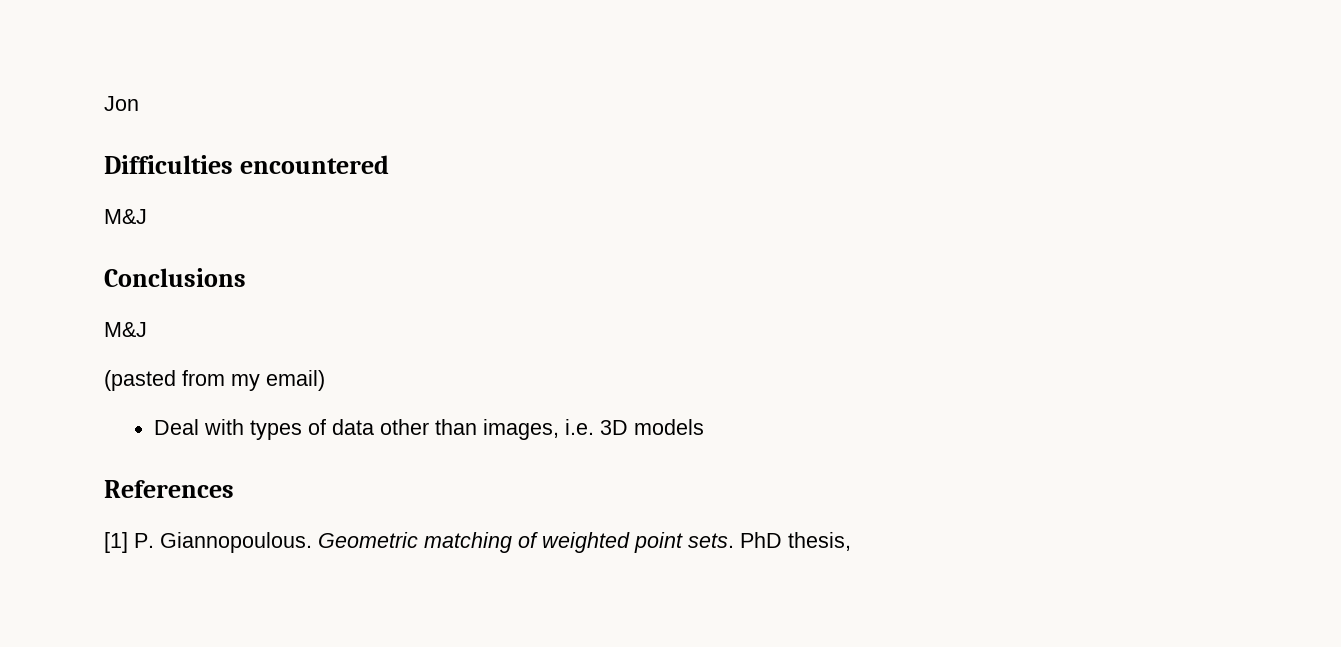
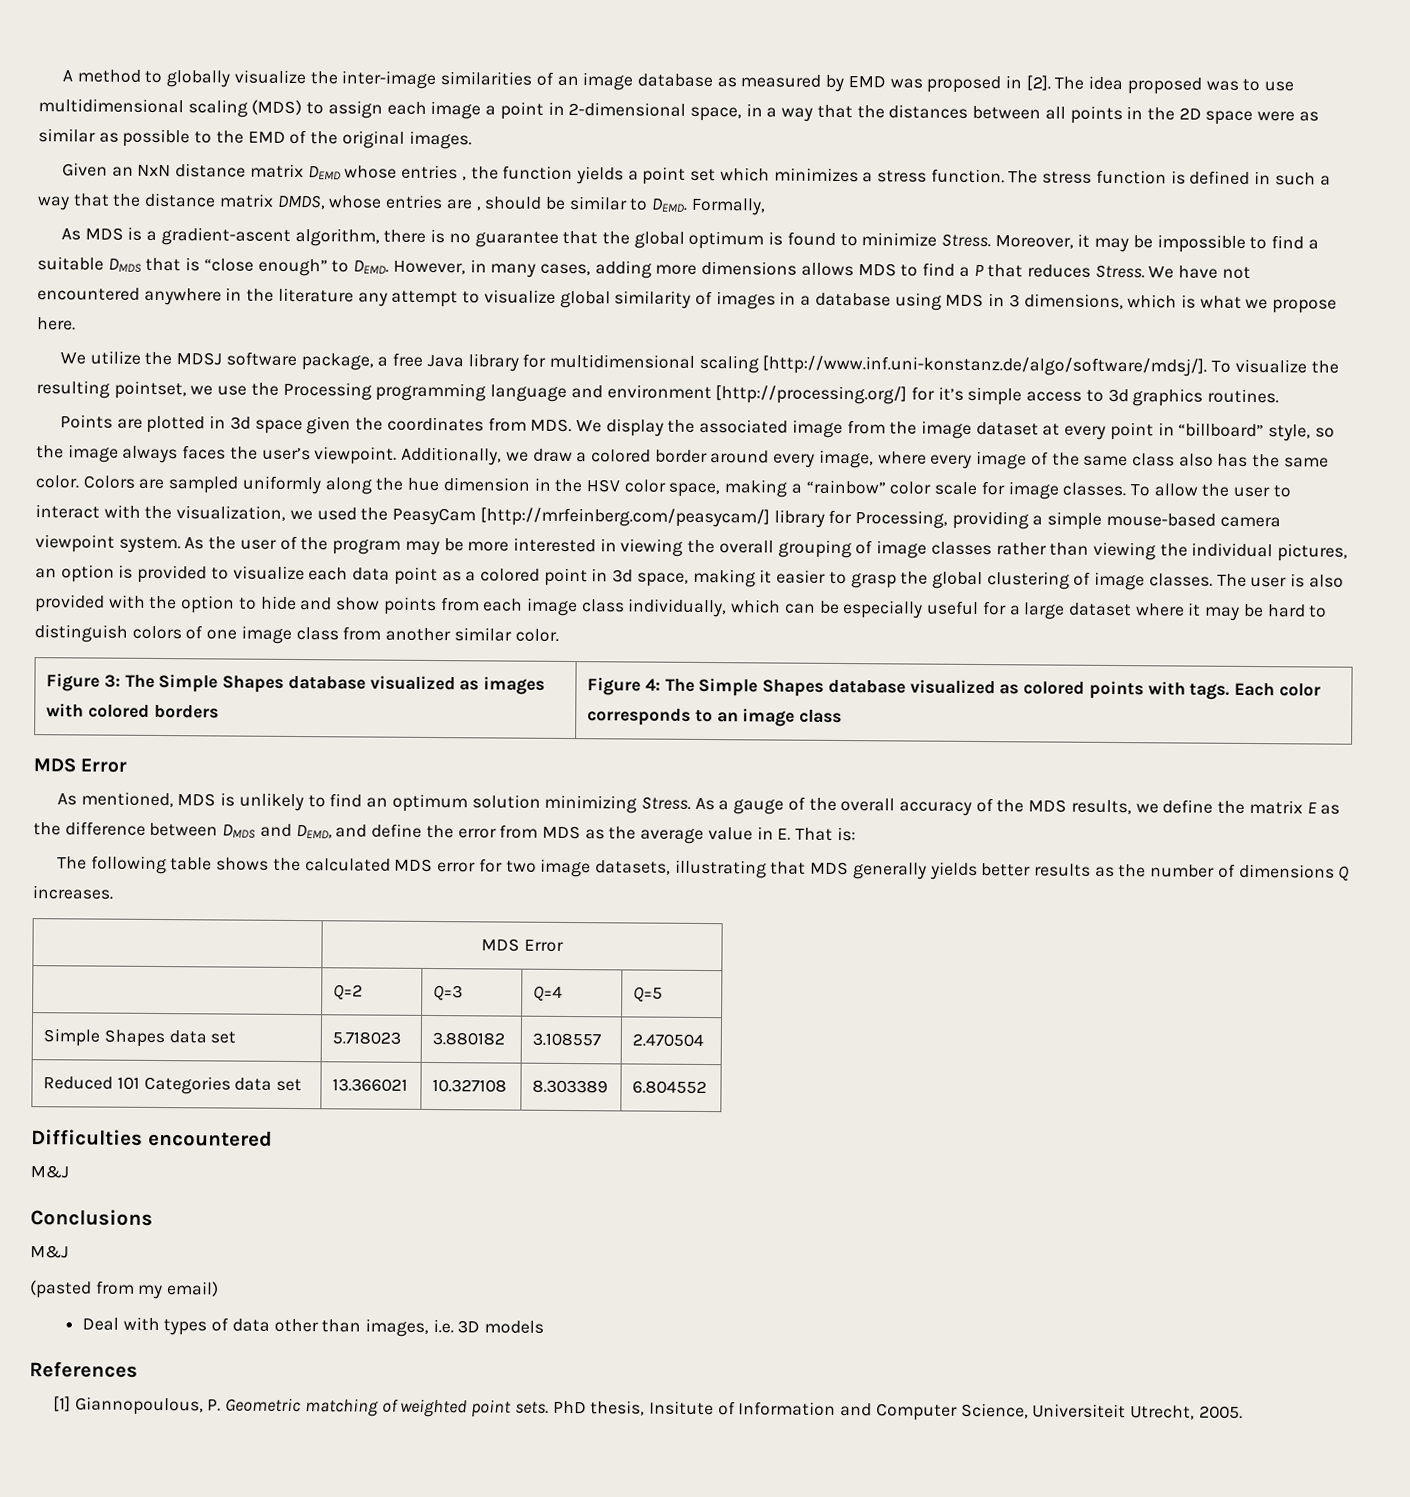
- Jon
+ A method to globally visualize the inter-image similarities of an image database as measured by EMD was proposed in [2]. The idea proposed was to use multidimensional scaling (MDS) to assign each image a point in 2-dimensional space, in a way that the distances between all points in the 2D space were as similar as possible to the EMD of the original images.
+ Given an NxN distance matrix DEMD whose entries , the function yields a point set which minimizes a stress function. The stress function is defined in such a way that the distance matrix DMDS, whose entries are , should be similar to DEMD. Formally,
+ As MDS is a gradient-ascent algorithm, there is no guarantee that the global optimum is found to minimize Stress. Moreover, it may be impossible to find a suitable DMDS that is “close enough” to DEMD. However, in many cases, adding more dimensions allows MDS to find a P that reduces Stress. We have not encountered anywhere in the literature any attempt to visualize global similarity of images in a database using MDS in 3 dimensions, which is what we propose here.
+ We utilize the MDSJ software package, a free Java library for multidimensional scaling [http://www.inf.uni-konstanz.de/algo/software/mdsj/]. To visualize the resulting pointset, we use the Processing programming language and environment [http://processing.org/] for it’s simple access to 3d graphics routines.
+ Points are plotted in 3d space given the coordinates from MDS. We display the associated image from the image dataset at every point in “billboard” style, so the image always faces the user’s viewpoint. Additionally, we draw a colored border around every image, where every image of the same class also has the same color. Colors are sampled uniformly along the hue dimension in the HSV color space, making a “rainbow” color scale for image classes. To allow the user to interact with the visualization, we used the PeasyCam [http://mrfeinberg.com/peasycam/] library for Processing, providing a simple mouse-based camera viewpoint system. As the user of the program may be more interested in viewing the overall grouping of image classes rather than viewing the individual pictures, an option is provided to visualize each data point as a colored point in 3d space, making it easier to grasp the global clustering of image classes. The user is also provided with the option to hide and show points from each image class individually, which can be especially useful for a large dataset where it may be hard to distinguish colors of one image class from another similar color.
+ Figure 3: The Simple Shapes database visualized as images with colored borders | Figure 4: The Simple Shapes database visualized as colored points with tags. Each color corresponds to an image class
+ MDS Error
+ As mentioned, MDS is unlikely to find an optimum solution minimizing Stress. As a gauge of the overall accuracy of the MDS results, we define the matrix E as the difference between DMDS and DEMD, and define the error from MDS as the average value in E. That is:
+ The following table shows the calculated MDS error for two image datasets, illustrating that MDS generally yields better results as the number of dimensions Q increases.
+ | MDS Error
+ | Q=2 | Q=3 | Q=4 | Q=5
+ Simple Shapes data set | 5.718023 | 3.880182 | 3.108557 | 2.470504
+ Reduced 101 Categories data set | 13.366021 | 10.327108 | 8.303389 | 6.804552
- [1] P. Giannopoulous. Geometric matching of weighted point sets.
+ [1] Giannopoulous, P. Geometric matching of weighted point sets.
- PhD thesis,
+ PhD thesis, Insitute of Information and Computer Science, Universiteit Utrecht, 2005.

